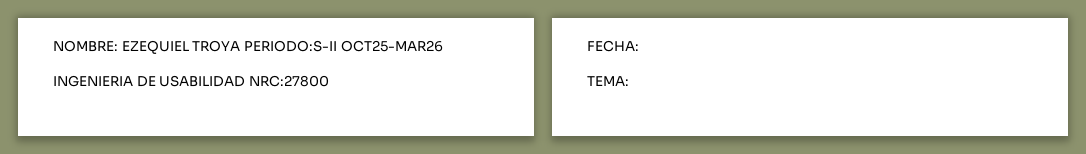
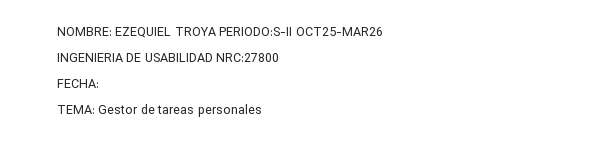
- TEMA:
+ TEMA: Gestor de tareas personales

